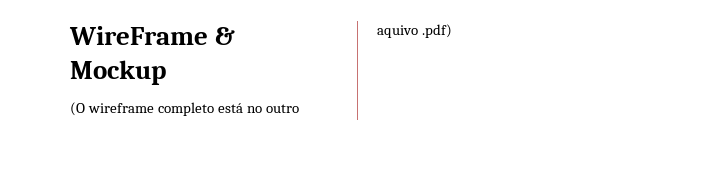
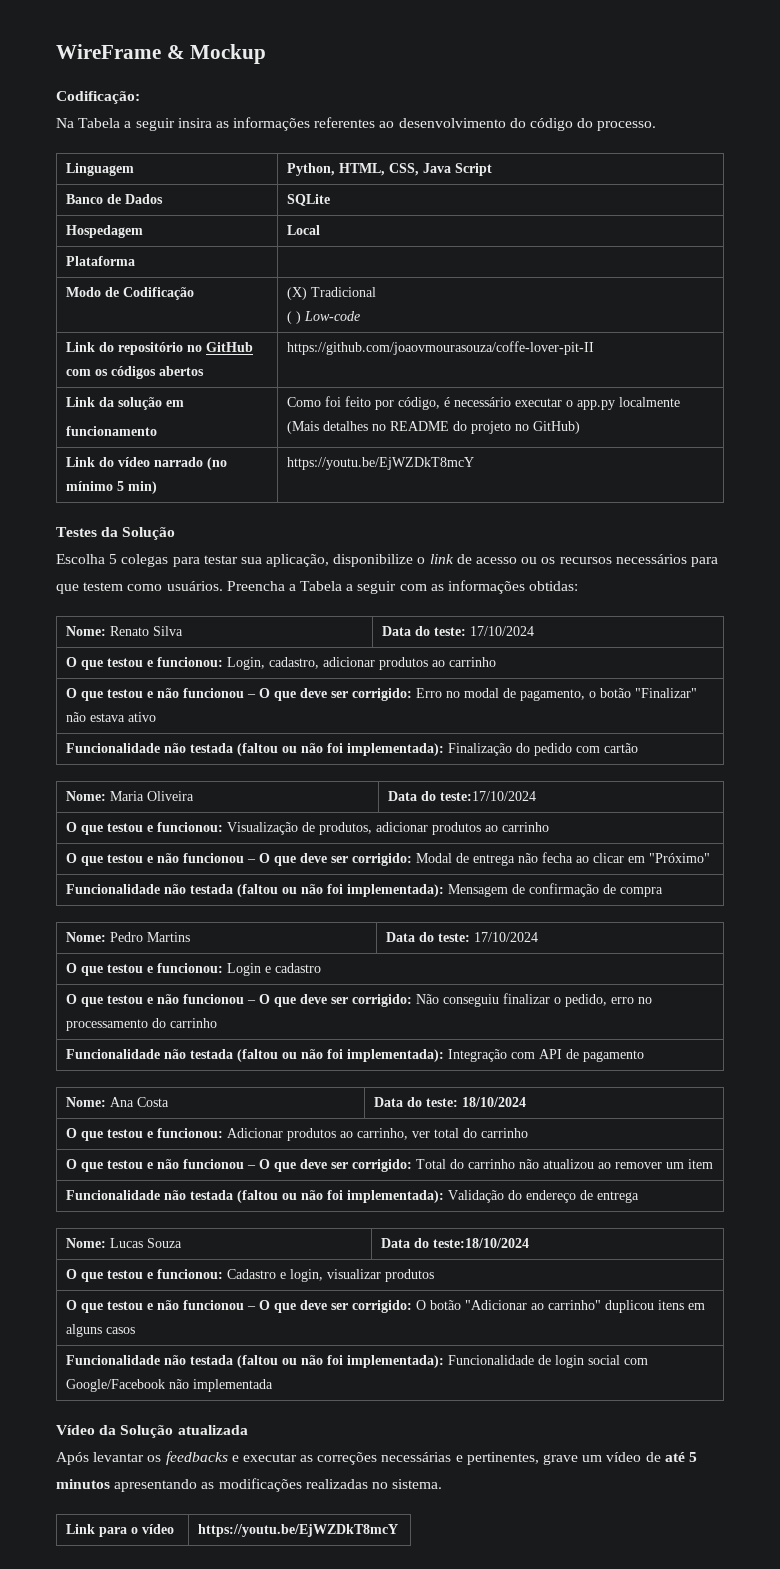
- (O wireframe completo está no outro aquivo .pdf)
+ Codificação:
+ Na Tabela a seguir insira as informações referentes ao desenvolvimento do código do processo.
+ Linguagem | Python, HTML, CSS, Java Script
+ Banco de Dados | SQLite
+ Hospedagem | Local
+ Plataforma |
+ Modo de Codificação | (X) Tradicional
+ ( ) Low-code
+ Link do repositório no GitHub com os códigos abertos | https://github.com/joaovmourasouza/coffe-lover-pit-II
+ Link da solução em
+ funcionamento | Como foi feito por código, é necessário executar o app.py localmente (Mais detalhes no README do projeto no GitHub)
+ Link do vídeo narrado (no mínimo 5 min) | https://youtu.be/EjWZDkT8mcY
+ Testes da Solução
+ Escolha 5 colegas para testar sua aplicação, disponibilize o link de acesso ou os recursos necessários para que testem como usuários. Preencha a Tabela a seguir com as informações obtidas:
+ Nome: Renato Silva | Data do teste: 17/10/2024
+ O que testou e funcionou: Login, cadastro, adicionar produtos ao carrinho
+ O que testou e não funcionou – O que deve ser corrigido: Erro no modal de pagamento, o botão "Finalizar" não estava ativo
+ Funcionalidade não testada (faltou ou não foi implementada): Finalização do pedido com cartão
+ Nome: Maria Oliveira | Data do teste:17/10/2024
+ O que testou e funcionou: Visualização de produtos, adicionar produtos ao carrinho
+ O que testou e não funcionou – O que deve ser corrigido: Modal de entrega não fecha ao clicar em "Próximo"
+ Funcionalidade não testada (faltou ou não foi implementada): Mensagem de confirmação de compra
+ Nome: Pedro Martins | Data do teste: 17/10/2024
+ O que testou e funcionou: Login e cadastro
+ O que testou e não funcionou – O que deve ser corrigido: Não conseguiu finalizar o pedido, erro no processamento do carrinho
+ Funcionalidade não testada (faltou ou não foi implementada): Integração com API de pagamento
+ Nome: Ana Costa | Data do teste: 18/10/2024
+ O que testou e funcionou: Adicionar produtos ao carrinho, ver total do carrinho
+ O que testou e não funcionou – O que deve ser corrigido: Total do carrinho não atualizou ao remover um item
+ Funcionalidade não testada (faltou ou não foi implementada): Validação do endereço de entrega
+ Nome: Lucas Souza | Data do teste:18/10/2024
+ O que testou e funcionou: Cadastro e login, visualizar produtos
+ O que testou e não funcionou – O que deve ser corrigido: O botão "Adicionar ao carrinho" duplicou itens em alguns casos
+ Funcionalidade não testada (faltou ou não foi implementada): Funcionalidade de login social com Google/Facebook não implementada
+ Vídeo da Solução atualizada
+ Após levantar os feedbacks e executar as correções necessárias e pertinentes, grave um vídeo de até 5 minutos apresentando as modificações realizadas no sistema.
+ Link para o vídeo | https://youtu.be/EjWZDkT8mcY

